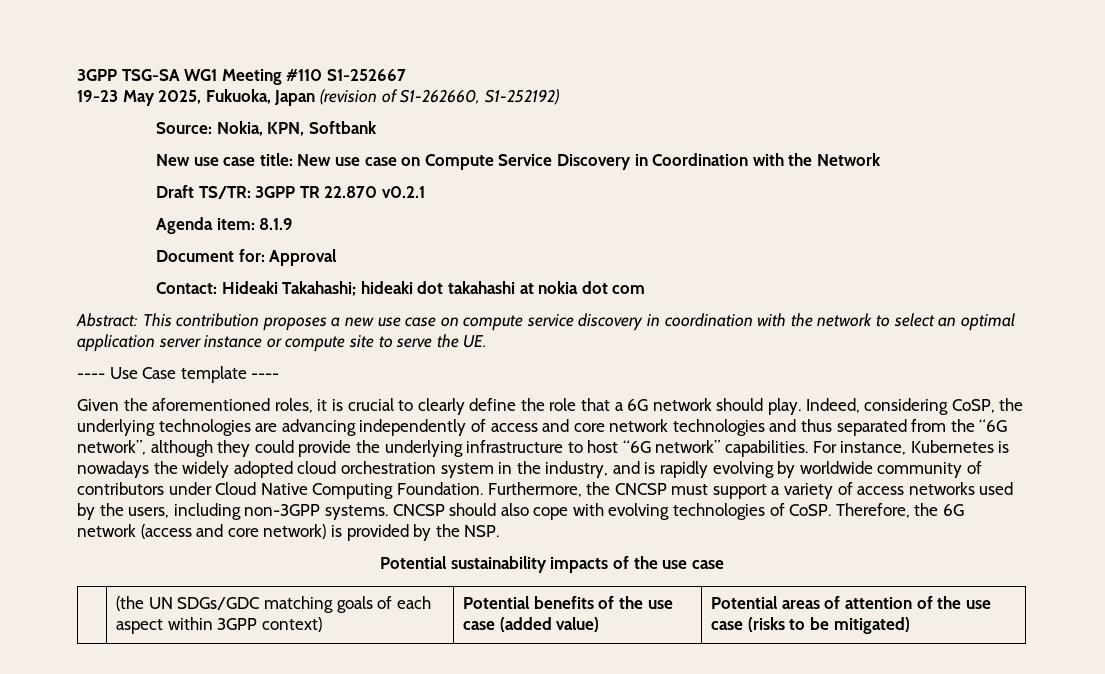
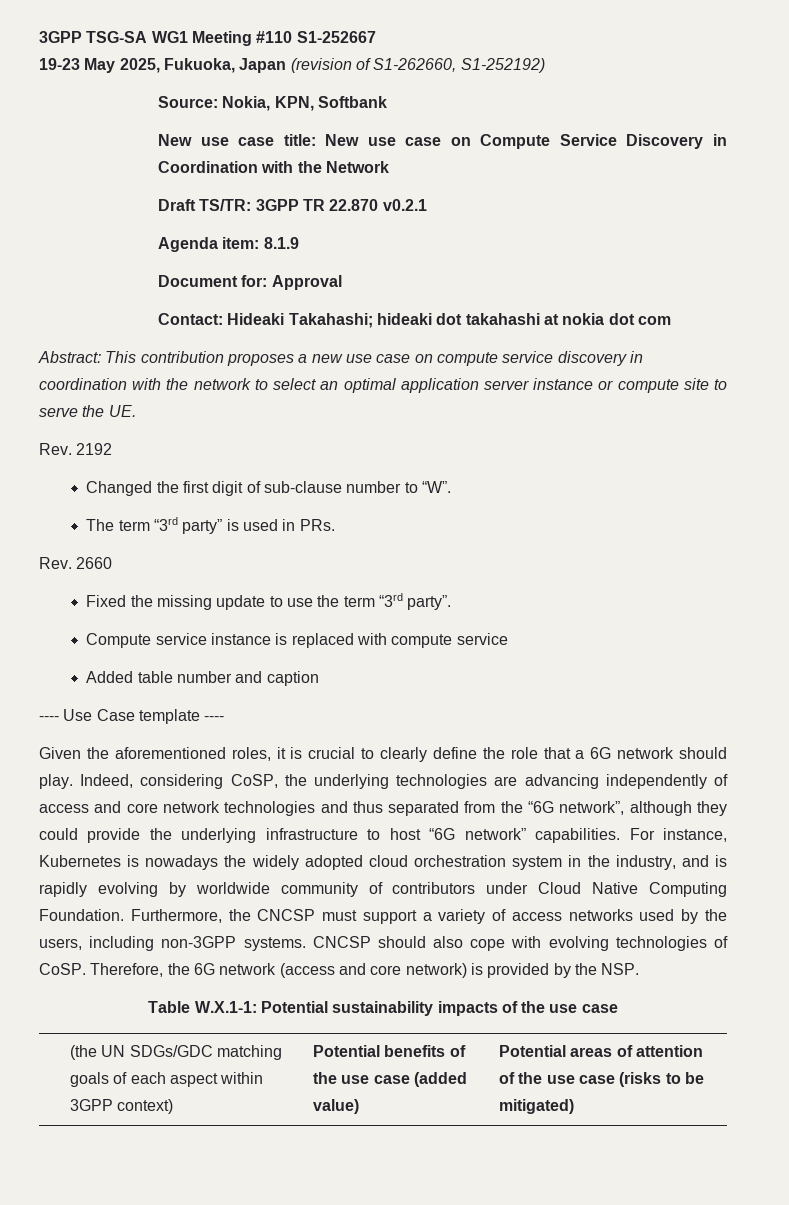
+ Rev. 2192
+ Changed the first digit of sub-clause number to “W”.
+ The term “3rd party” is used in PRs.
+ Rev. 2660
+ Fixed the missing update to use the term “3rd party”.
+ Compute service instance is replaced with compute service
+ Added table number and caption
- Potential sustainability impacts of the use case
+ Table W.X.1-1: Potential sustainability impacts of the use case

